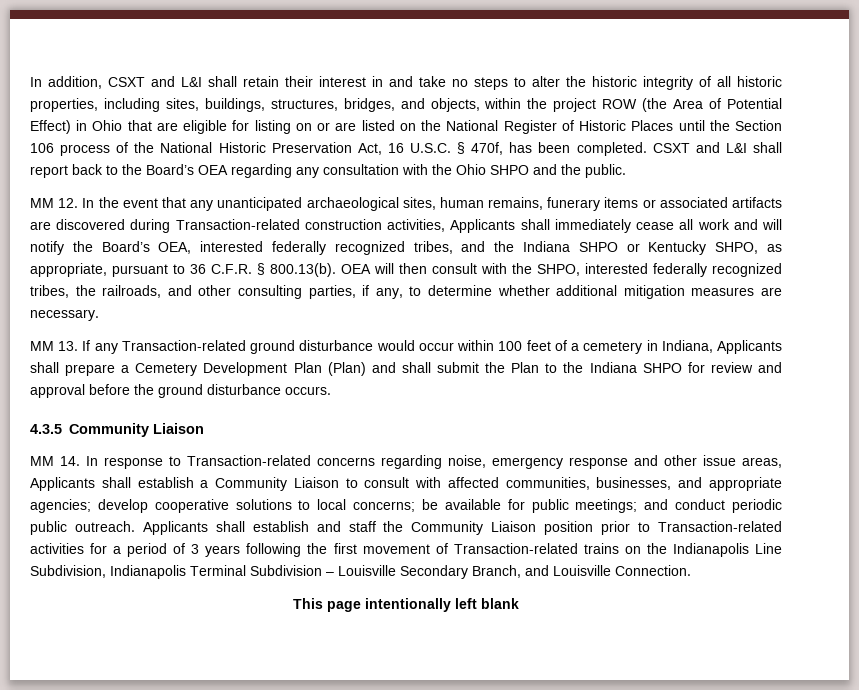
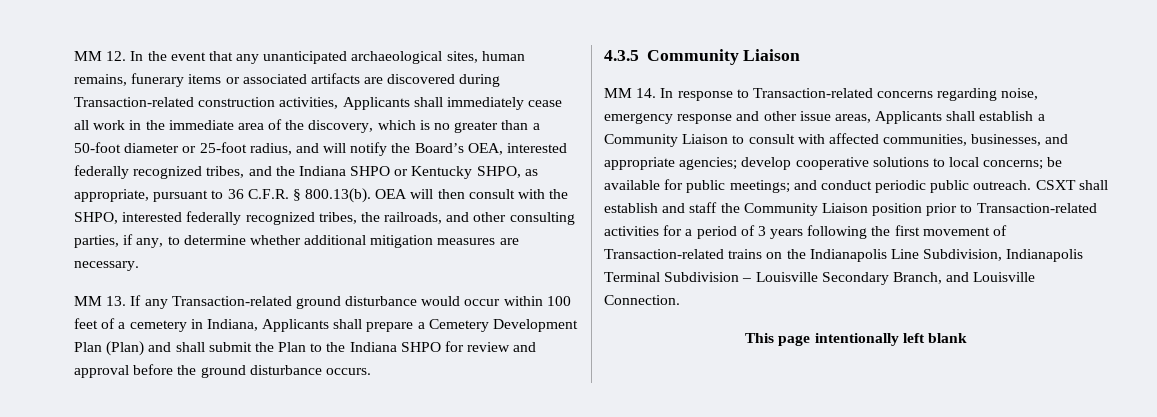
- In addition, CSXT and L&I shall retain their interest in and take no steps to alter the historic integrity of all historic properties, including sites, buildings, structures, bridges, and objects, within the project ROW (the Area of Potential Effect) in Ohio that are eligible for listing on or are listed on the National Register of Historic Places until the Section 106 process of the National Historic Preservation Act, 16 U.S.C. § 470f, has been completed. CSXT and L&I shall report back to the Board’s OEA regarding any consultation with the Ohio SHPO and the public.
- MM 12. In the event that any unanticipated archaeological sites, human remains, funerary items or associated artifacts are discovered during Transaction-related construction activities, Applicants shall immediately cease all work and will notify the Board’s OEA, interested federally recognized tribes, and the Indiana SHPO or Kentucky SHPO, as appropriate, pursuant to 36 C.F.R. § 800.13(b). OEA will then consult with the SHPO, interested federally recognized tribes, the railroads, and other consulting parties, if any, to determine whether additional mitigation measures are necessary.
+ MM 12. In the event that any unanticipated archaeological sites, human remains, funerary items or associated artifacts are discovered during Transaction-related construction activities, Applicants shall immediately cease all work in the immediate area of the discovery, which is no greater than a 50-foot diameter or 25-foot radius, and will notify the Board’s OEA, interested federally recognized tribes, and the Indiana SHPO or Kentucky SHPO, as appropriate, pursuant to 36 C.F.R. § 800.13(b). OEA will then consult with the SHPO, interested federally recognized tribes, the railroads, and other consulting parties, if any, to determine whether additional mitigation measures are necessary.
- Applicants shall establish and staff the Community Liaison position prior to Transaction-related activities for a period of 3 years following the first movement of Transaction-related trains on the Indianapolis Line Subdivision, Indianapolis Terminal Subdivision – Louisville Secondary Branch, and Louisville Connection.
+ CSXT shall establish and staff the Community Liaison position prior to Transaction-related activities for a period of 3 years following the first movement of Transaction-related trains on the Indianapolis Line Subdivision, Indianapolis Terminal Subdivision – Louisville Secondary Branch, and Louisville Connection.

